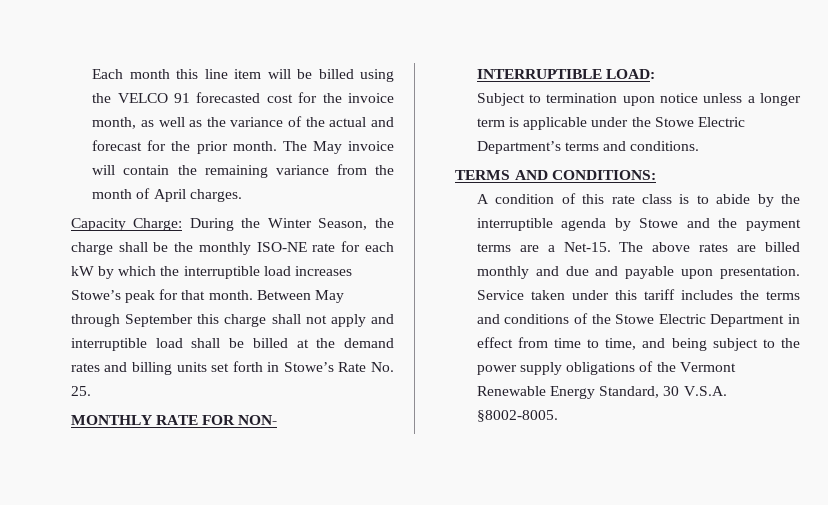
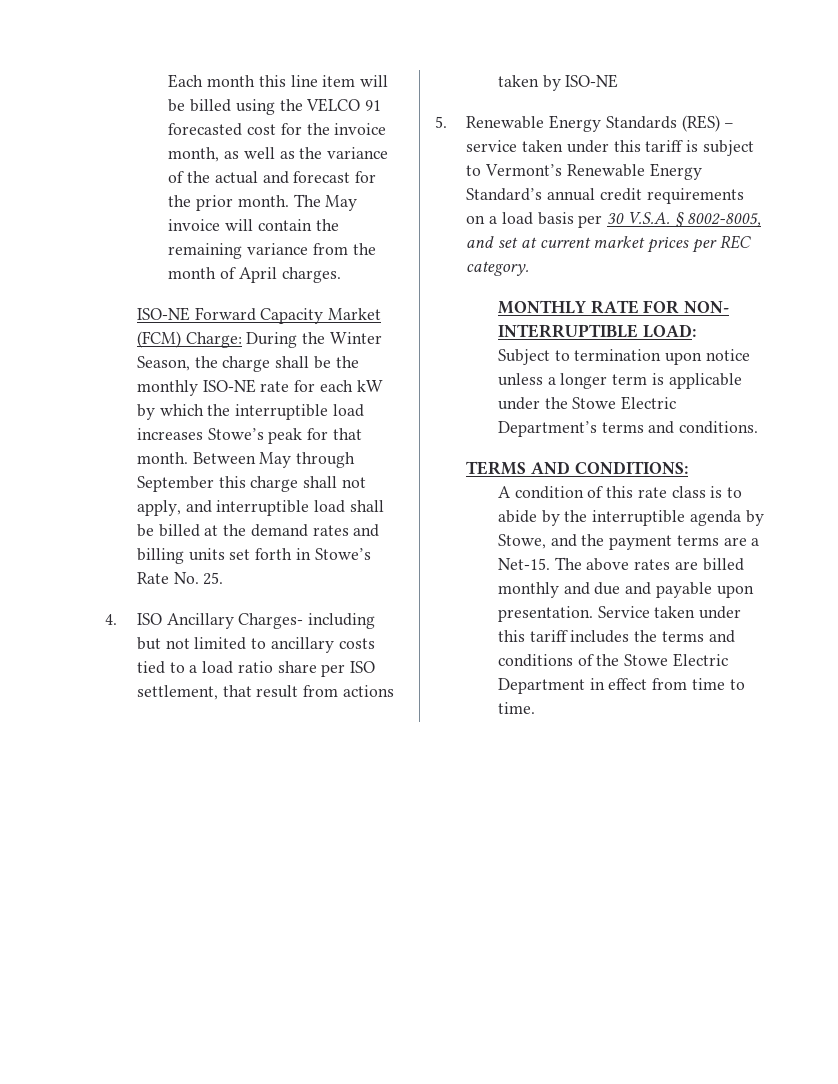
- Capacity Charge: During the Winter Season, the charge shall be the monthly ISO-NE rate for each kW by which the interruptible load increases Stowe’s peak for that month.
+ ISO-NE Forward Capacity Market (FCM) Charge: During the Winter Season, the charge shall be the monthly ISO-NE rate for each kW by which the interruptible load increases Stowe’s peak for that month.
- Between May through September this charge shall not apply and interruptible load shall be billed at the demand rates and billing units set forth in Stowe’s Rate No. 25.
+ Between May through September this charge shall not apply, and interruptible load shall be billed at the demand rates and billing units set forth in Stowe’s Rate No. 25.
+ 4. ISO Ancillary Charges- including but not limited to ancillary costs tied to a load ratio share per ISO settlement, that result from actions taken by ISO-NE
+ 5. Renewable Energy Standards (RES) – service taken under this tariff is subject to Vermont’s Renewable Energy Standard’s annual credit requirements on a load basis per 30 V.S.A. § 8002-8005, and set at current market prices per REC category.
- A condition of this rate class is to abide by the interruptible agenda by Stowe and the payment terms are a Net-15.
+ A condition of this rate class is to abide by the interruptible agenda by Stowe, and the payment terms are a Net-15.
- Service taken under this tariff includes the terms and conditions of the Stowe Electric Department in effect from time to time, and being subject to the power supply obligations of the Vermont Renewable Energy Standard, 30 V.S.A. §8002-8005.
+ Service taken under this tariff includes the terms and conditions of the Stowe Electric Department in effect from time to time.

